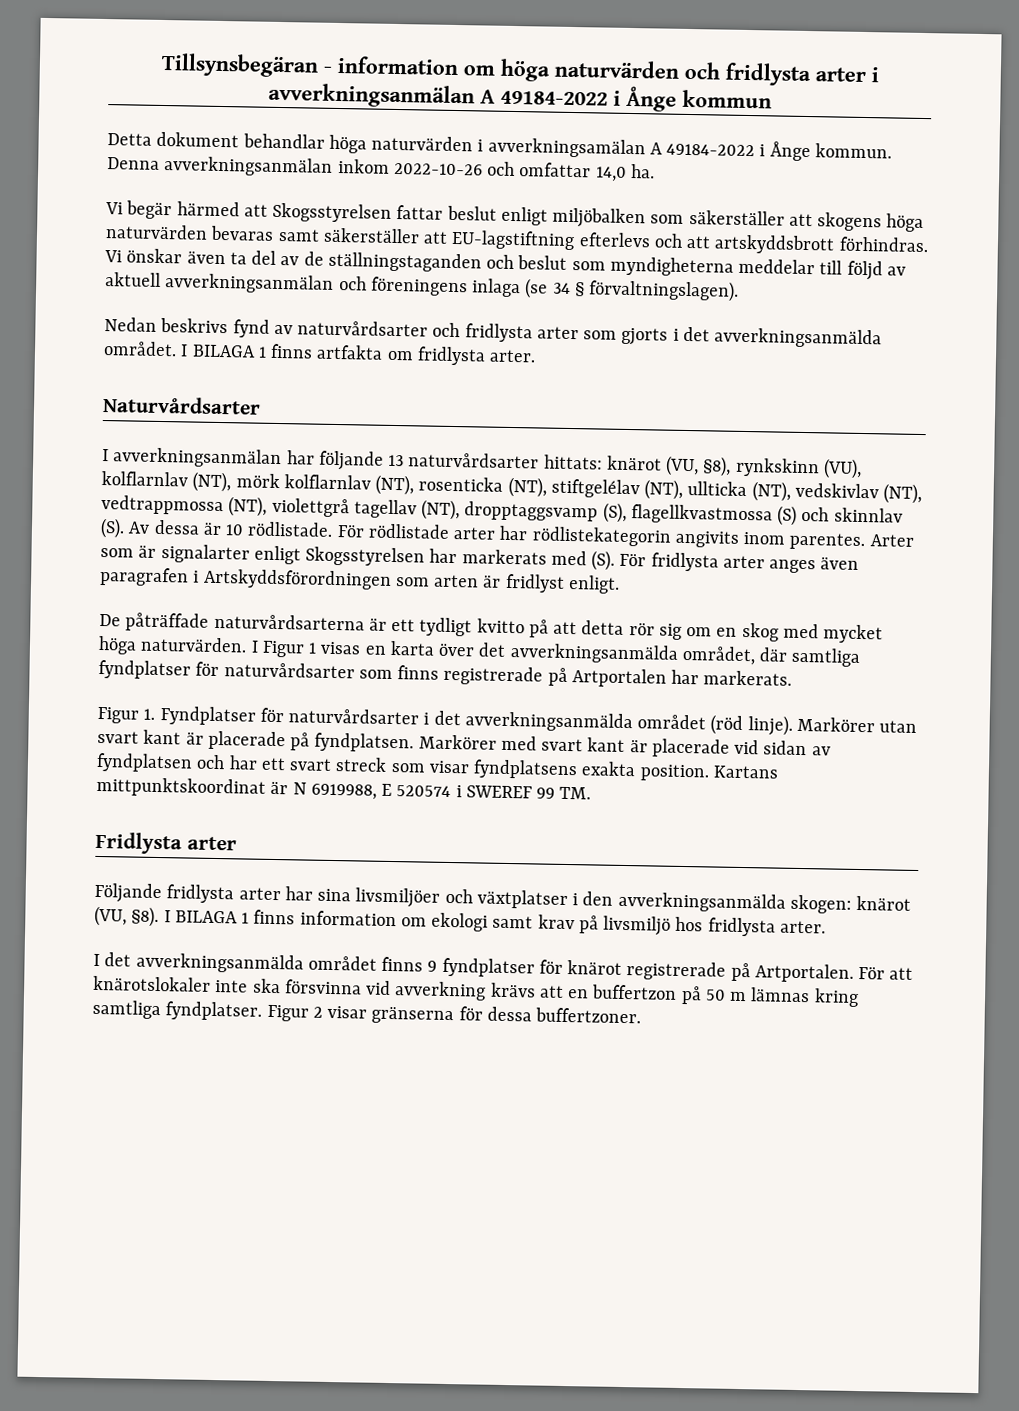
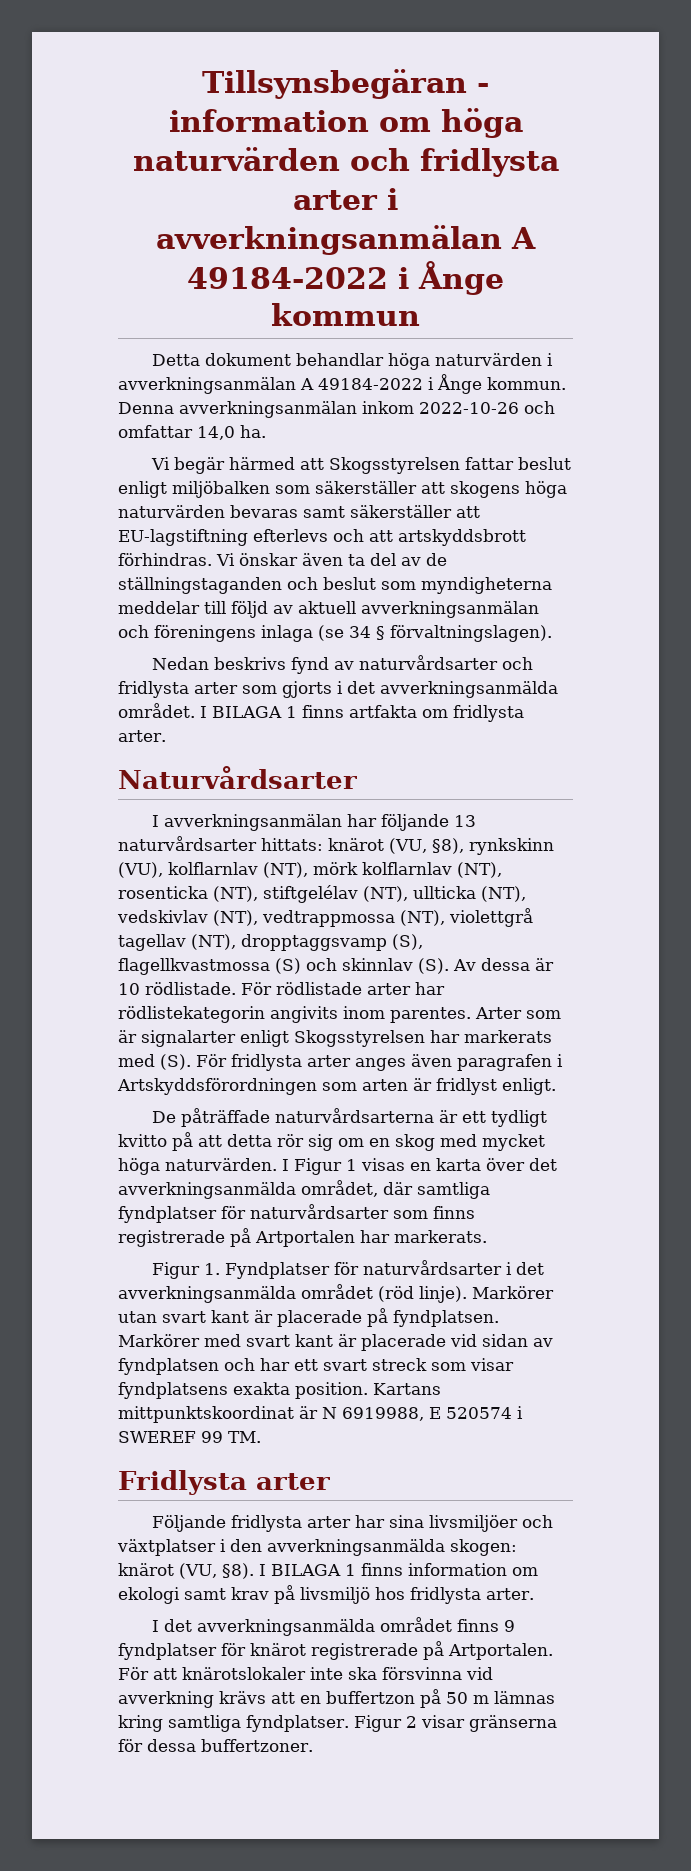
- Detta dokument behandlar höga naturvärden i avverkningsamälan A 49184-2022 i Ånge kommun.
+ Detta dokument behandlar höga naturvärden i avverkningsanmälan A 49184-2022 i Ånge kommun.

